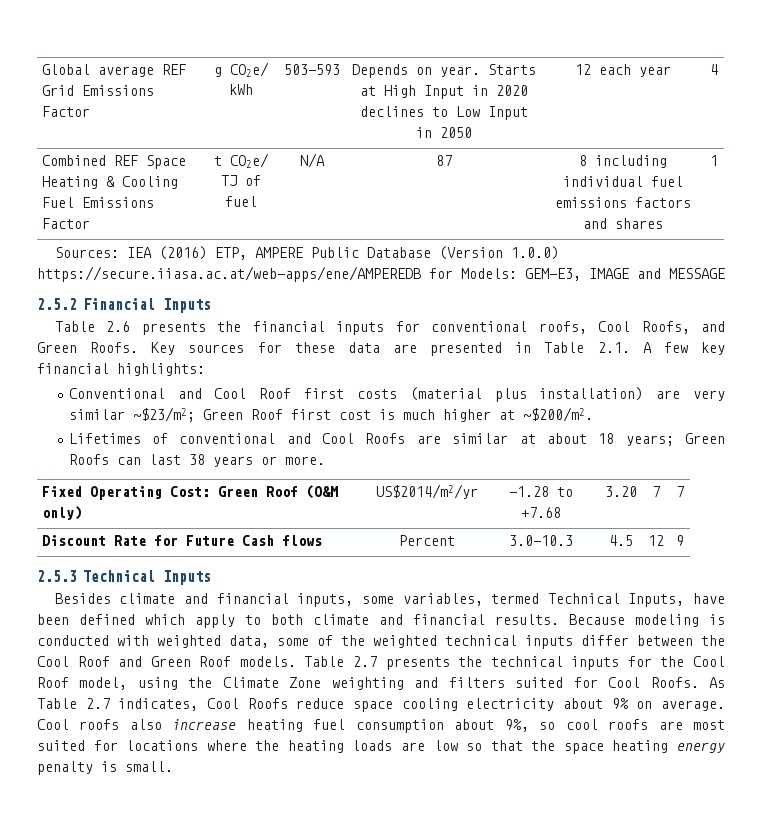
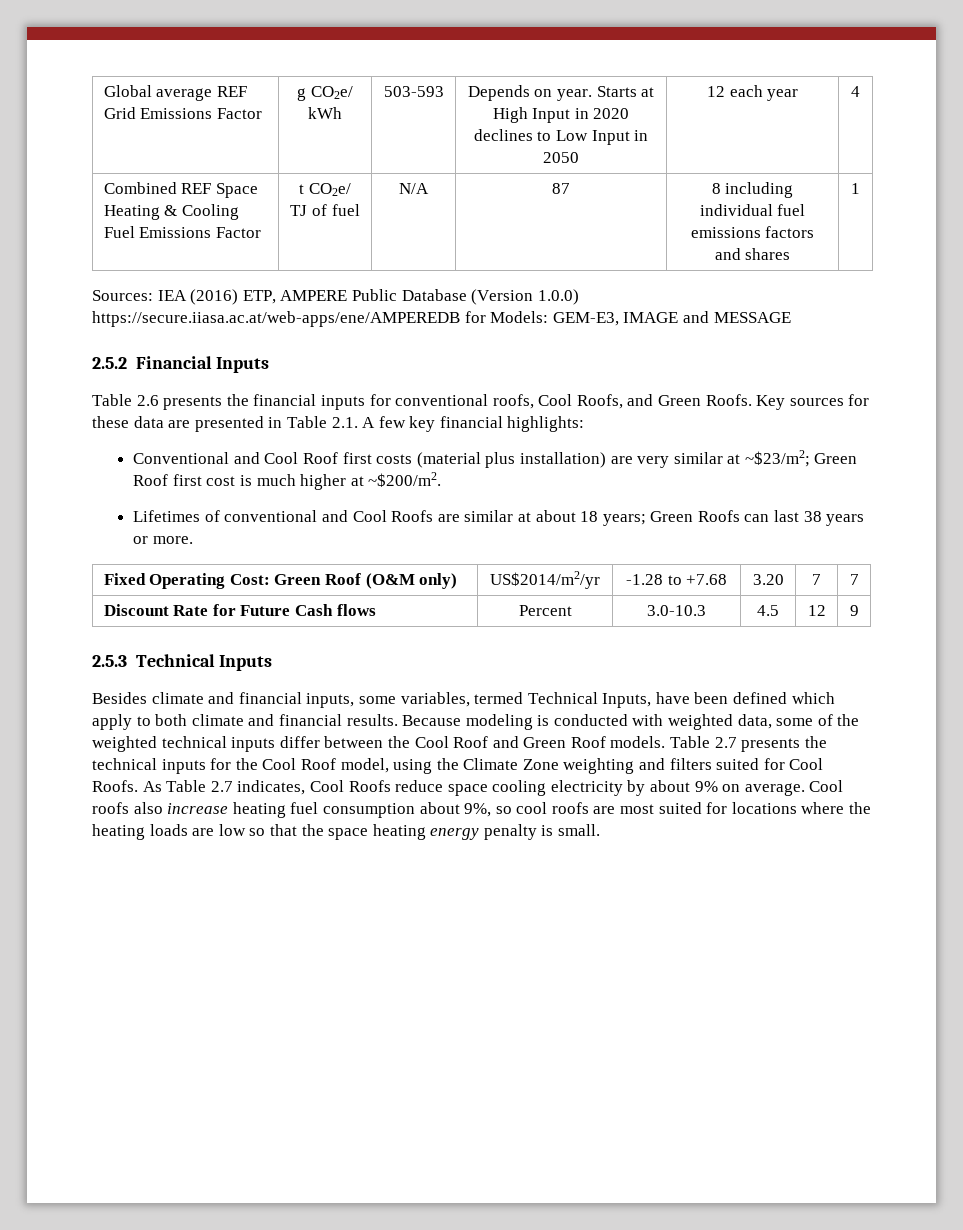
- Conventional and Cool Roof first costs (material plus installation) are very similar ~$23/m2; Green Roof first cost is much higher at ~$200/m2.
+ Conventional and Cool Roof first costs (material plus installation) are very similar at ~$23/m2; Green Roof first cost is much higher at ~$200/m2.
- As Table 2.7 indicates, Cool Roofs reduce space cooling electricity about 9% on average.
+ As Table 2.7 indicates, Cool Roofs reduce space cooling electricity by about 9% on average.

